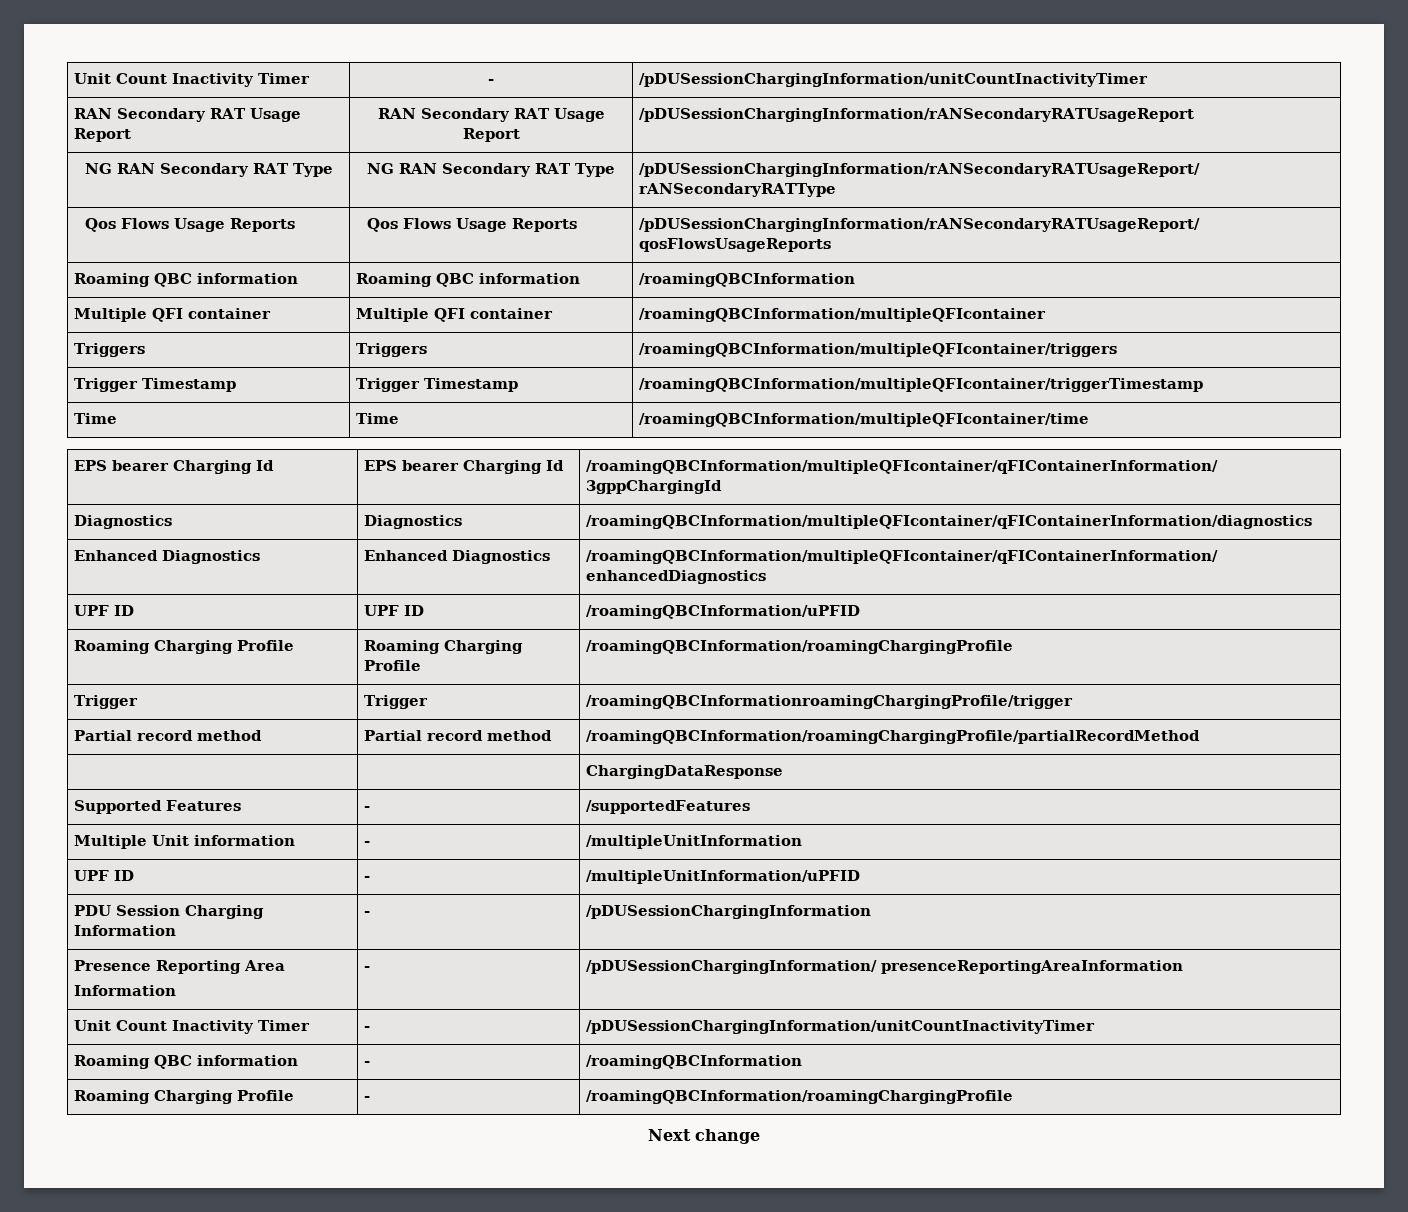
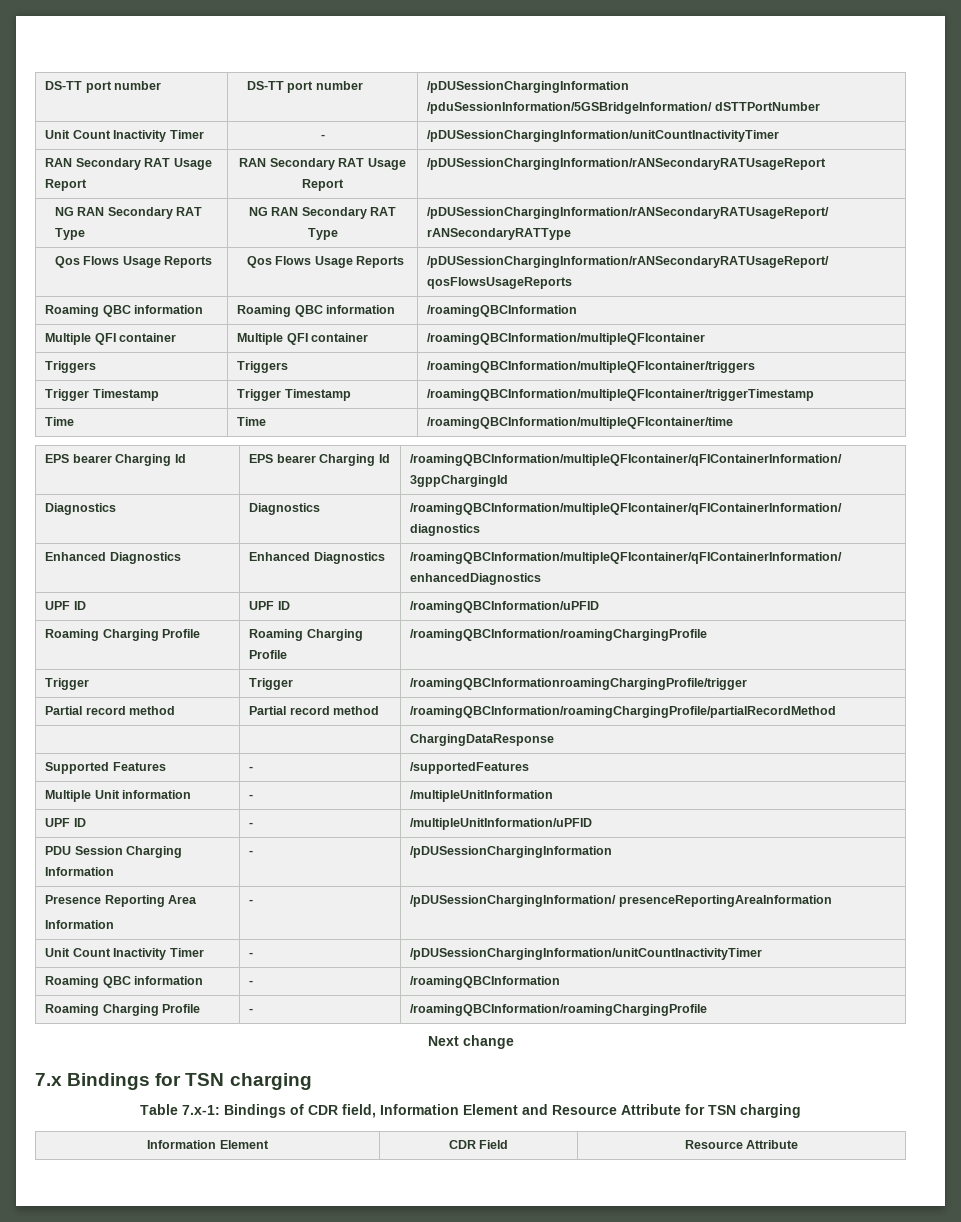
+ DS-TT port number | DS-TT port number | /pDUSessionChargingInformation /pduSessionInformation/5GSBridgeInformation/ dSTTPortNumber
+ 7.x Bindings for TSN charging
+ Table 7.x-1: Bindings of CDR field, Information Element and Resource Attribute for TSN charging
+ Information Element | CDR Field | Resource Attribute

